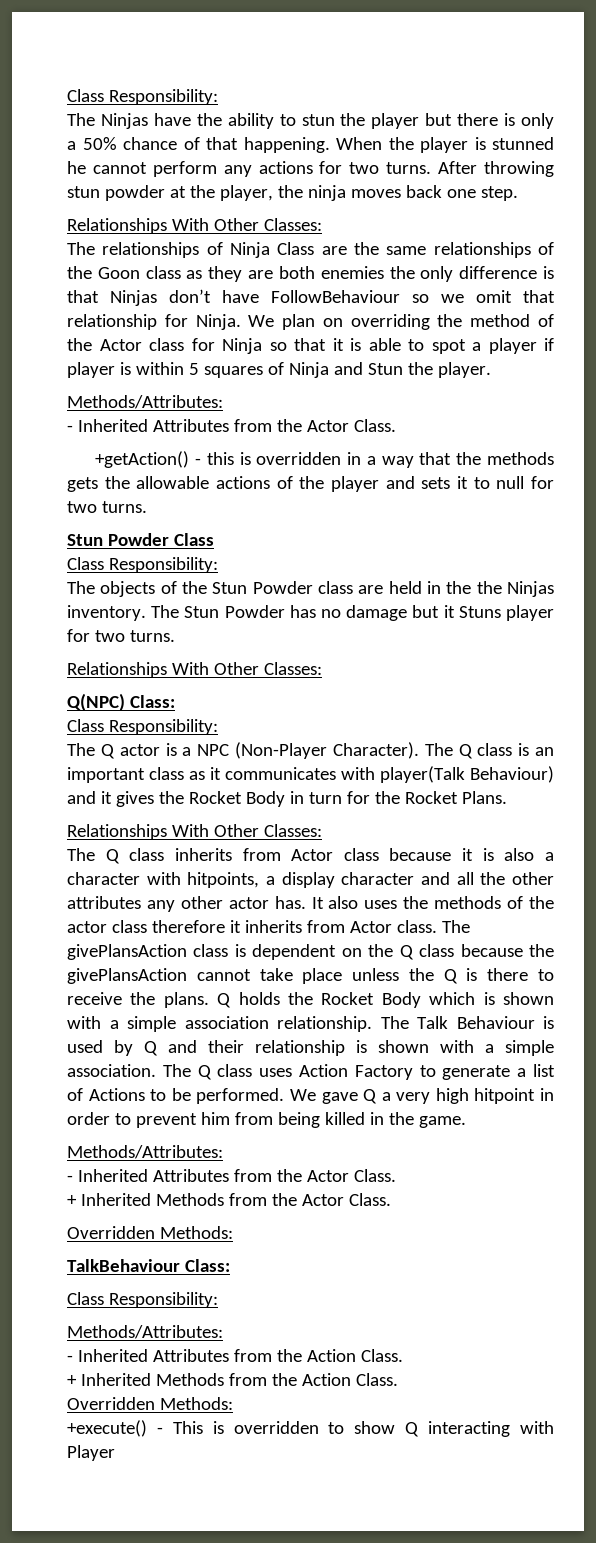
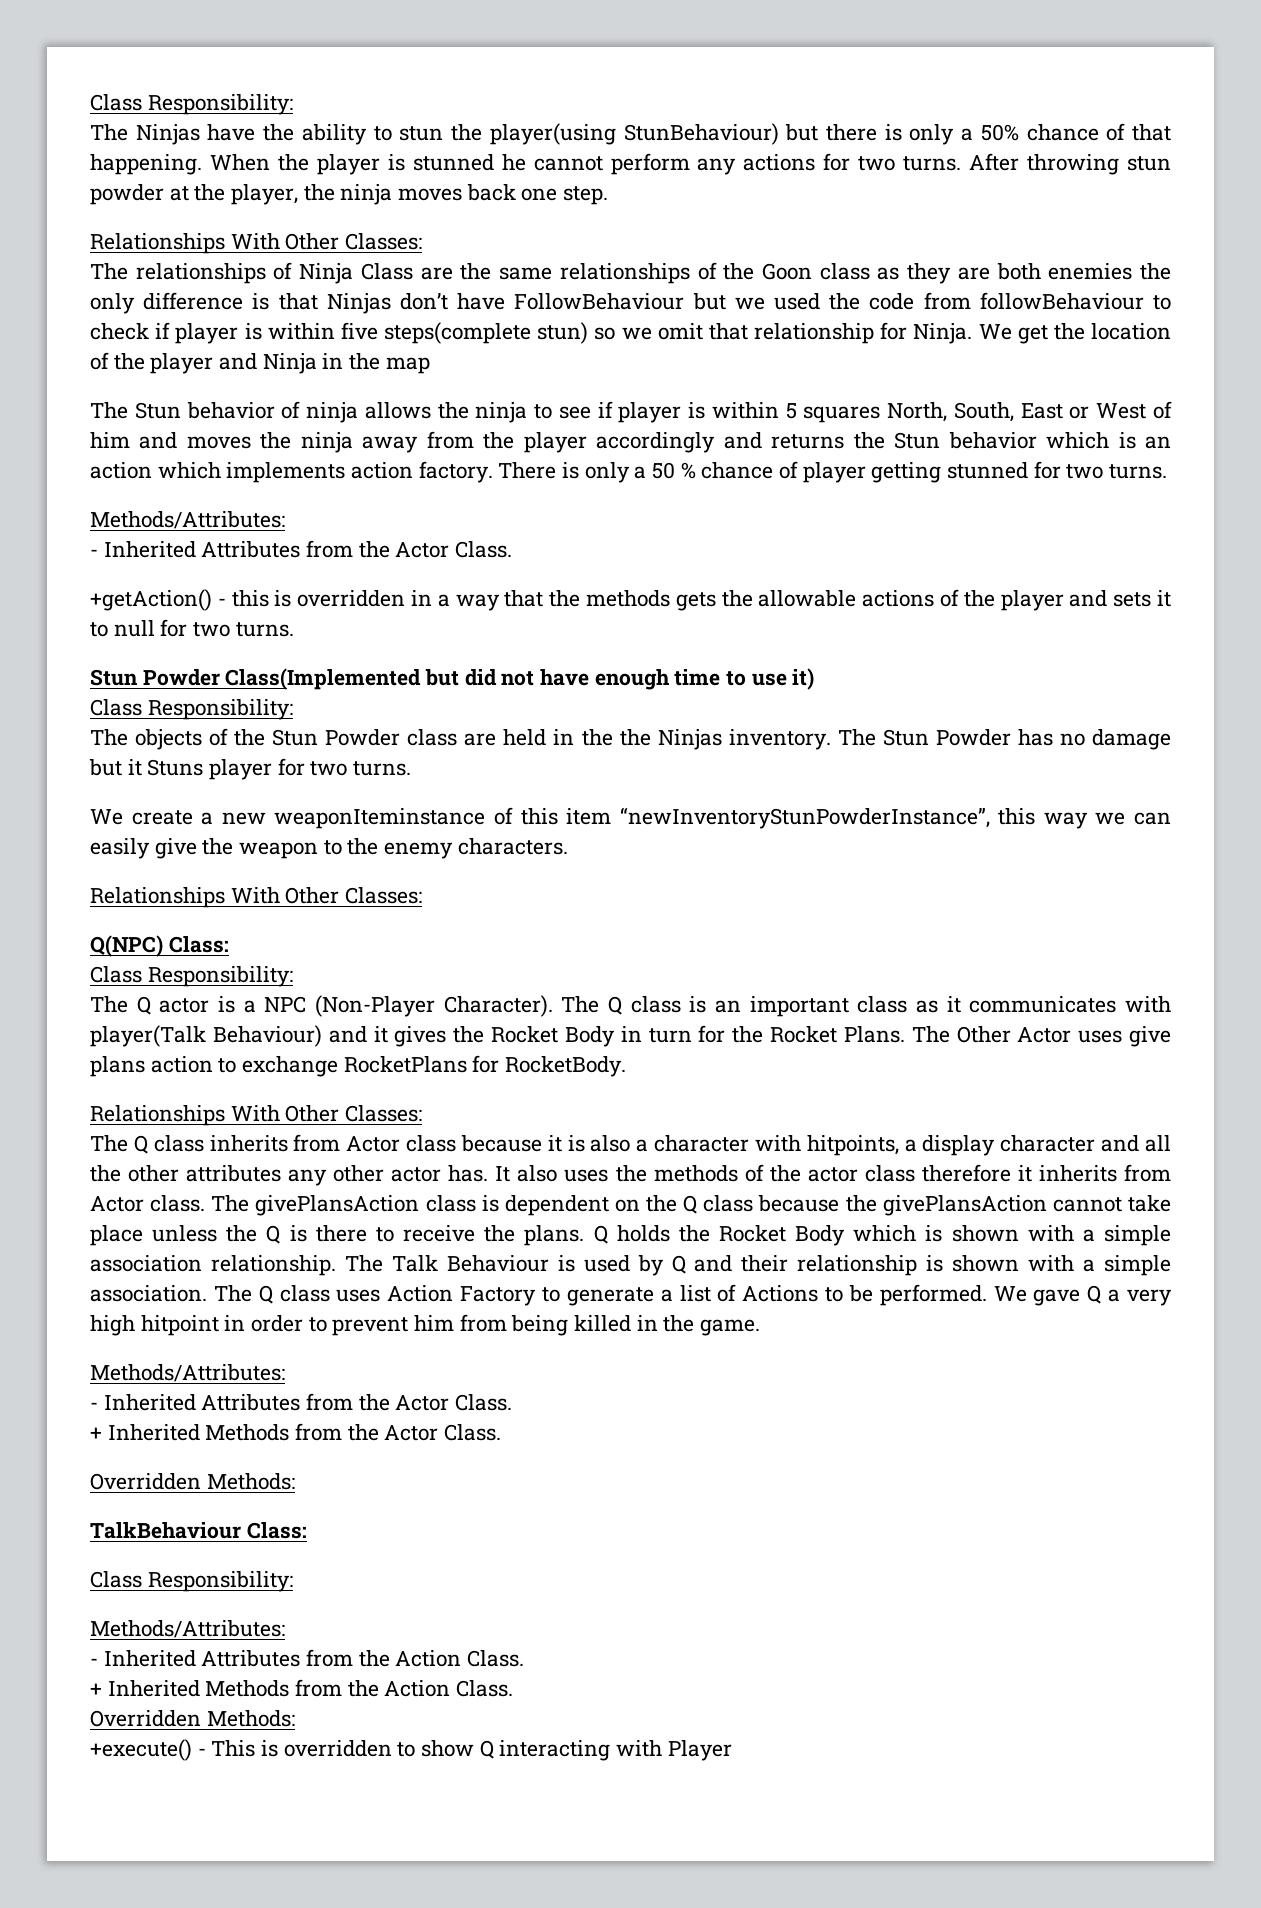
- The Ninjas have the ability to stun the player but there is only a 50% chance of that happening.
+ The Ninjas have the ability to stun the player(using StunBehaviour) but there is only a 50% chance of that happening.
- The relationships of Ninja Class are the same relationships of the Goon class as they are both enemies the only difference is that Ninjas don’t have FollowBehaviour so we omit that relationship for Ninja.
+ The relationships of Ninja Class are the same relationships of the Goon class as they are both enemies the only difference is that Ninjas don’t have FollowBehaviour but we used the code from followBehaviour to check if player is within five steps(complete stun) so we omit that relationship for Ninja.
- We plan on overriding the method of the Actor class for Ninja so that it is able to spot a player if player is within 5 squares of Ninja and Stun the player.
+ We get the location of the player and Ninja in the map
+ The Stun behavior of ninja allows the ninja to see if player is within 5 squares North, South, East or West of him and moves the ninja away from the player accordingly and returns the Stun behavior which is an action which implements action factory. There is only a 50 % chance of player getting stunned for two turns.
- Stun Powder Class
+ Stun Powder Class(Implemented but did not have enough time to use it)
+ We create a new weaponIteminstance of this item “newInventoryStunPowderInstance”, this way we can easily give the weapon to the enemy characters.
+ The Other Actor uses give plans action to exchange RocketPlans for RocketBody.

